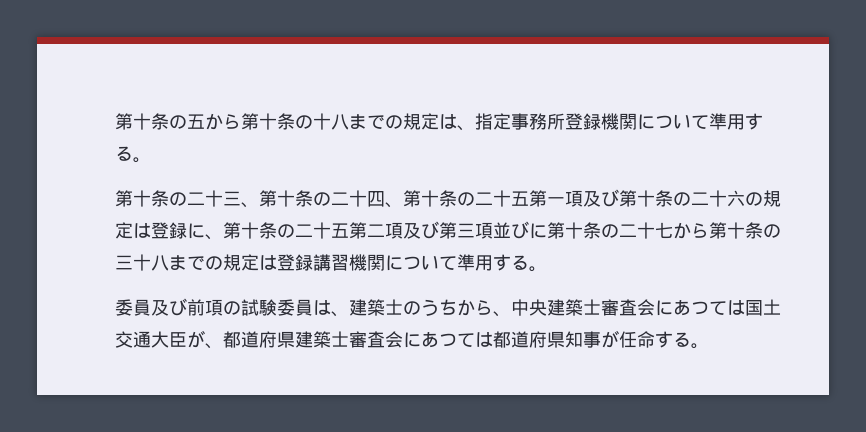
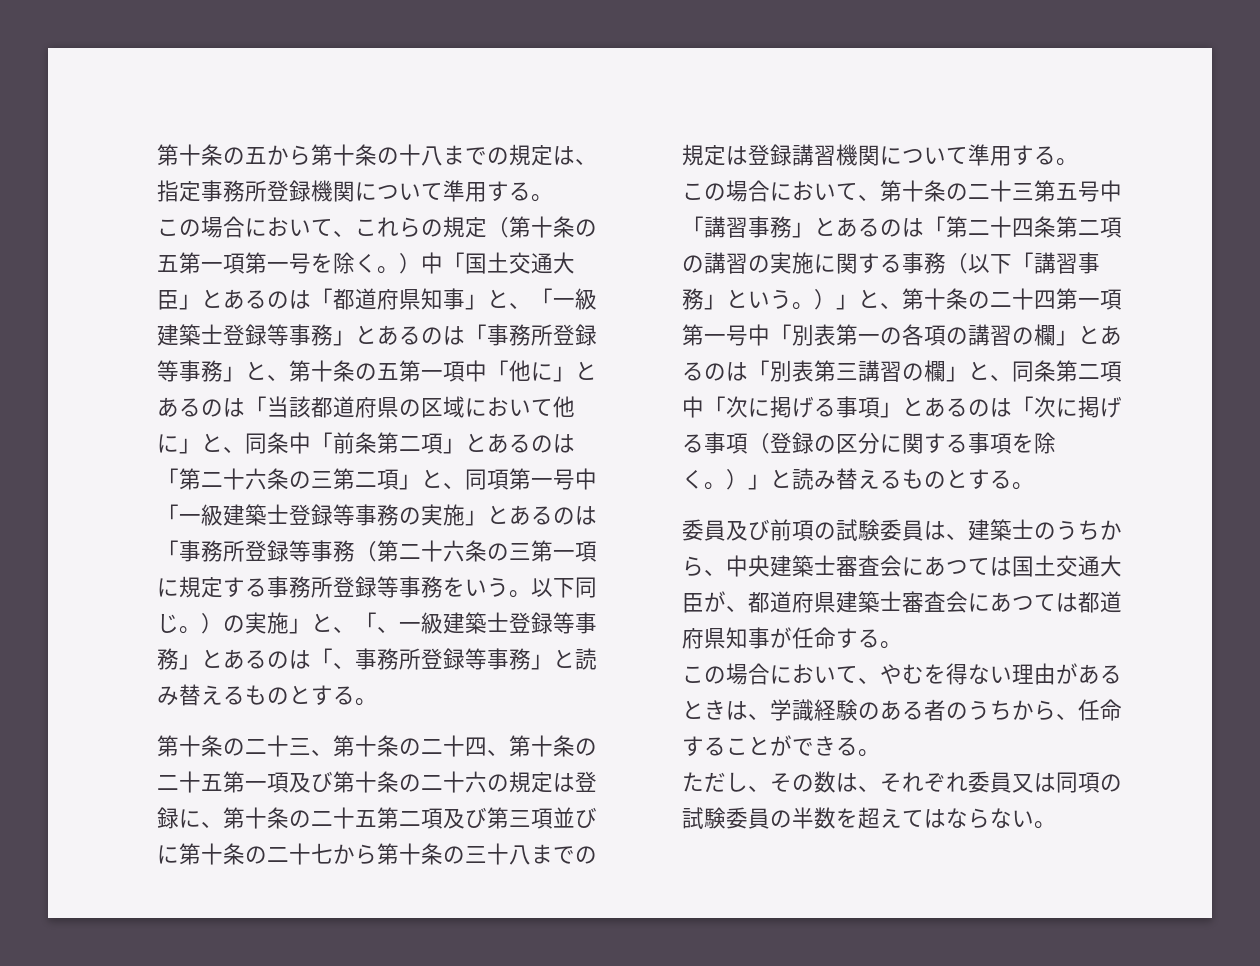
+ この場合において、これらの規定（第十条の五第一項第一号を除く。）中「国土交通大臣」とあるのは「都道府県知事」と、「一級建築士登録等事務」とあるのは「事務所登録等事務」と、第十条の五第一項中「他に」とあるのは「当該都道府県の区域において他に」と、同条中「前条第二項」とあるのは「第二十六条の三第二項」と、同項第一号中「一級建築士登録等事務の実施」とあるのは「事務所登録等事務（第二十六条の三第一項に規定する事務所登録等事務をいう。以下同じ。）の実施」と、「、一級建築士登録等事務」とあるのは「、事務所登録等事務」と読み替えるものとする。
+ この場合において、第十条の二十三第五号中「講習事務」とあるのは「第二十四条第二項の講習の実施に関する事務（以下「講習事務」という。）」と、第十条の二十四第一項第一号中「別表第一の各項の講習の欄」とあるのは「別表第三講習の欄」と、同条第二項中「次に掲げる事項」とあるのは「次に掲げる事項（登録の区分に関する事項を除く。）」と読み替えるものとする。
+ この場合において、やむを得ない理由があるときは、学識経験のある者のうちから、任命することができる。
+ ただし、その数は、それぞれ委員又は同項の試験委員の半数を超えてはならない。

